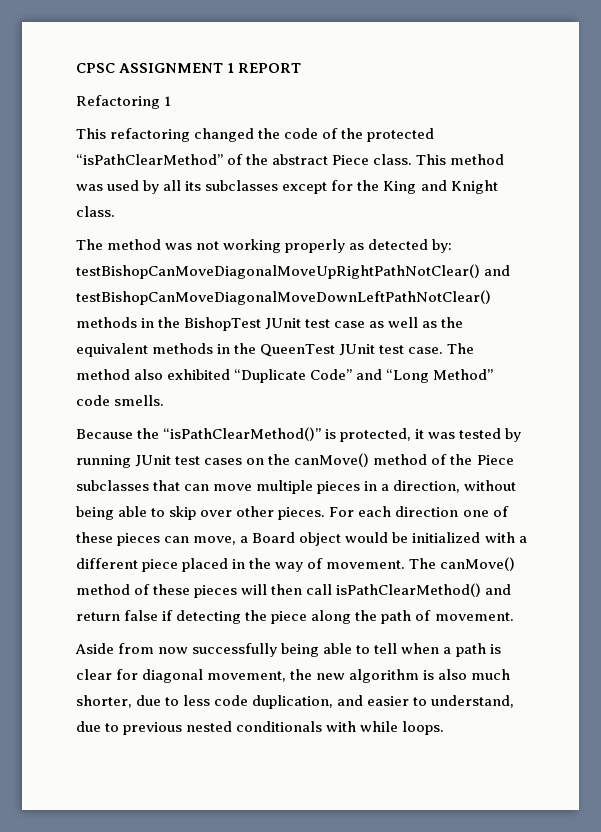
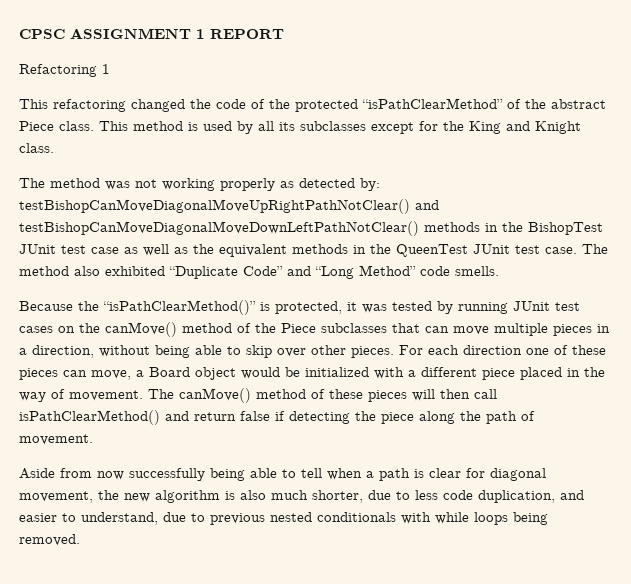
- This method was used by all its subclasses except for the King and Knight class.
+ This method is used by all its subclasses except for the King and Knight class.
- Aside from now successfully being able to tell when a path is clear for diagonal movement, the new algorithm is also much shorter, due to less code duplication, and easier to understand, due to previous nested conditionals with while loops.
+ Aside from now successfully being able to tell when a path is clear for diagonal movement, the new algorithm is also much shorter, due to less code duplication, and easier to understand, due to previous nested conditionals with while loops being removed.

